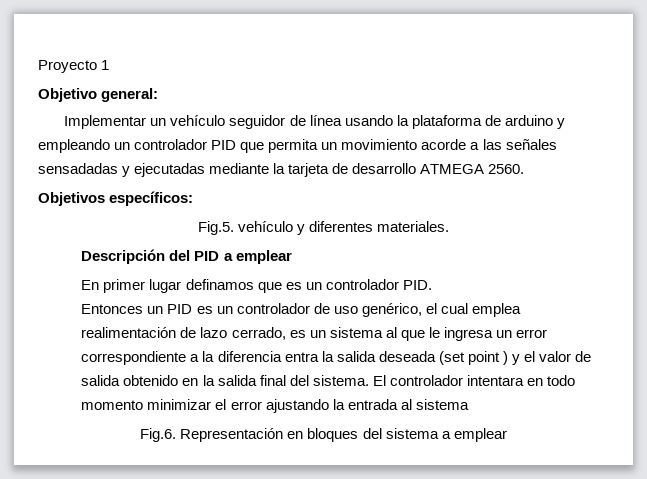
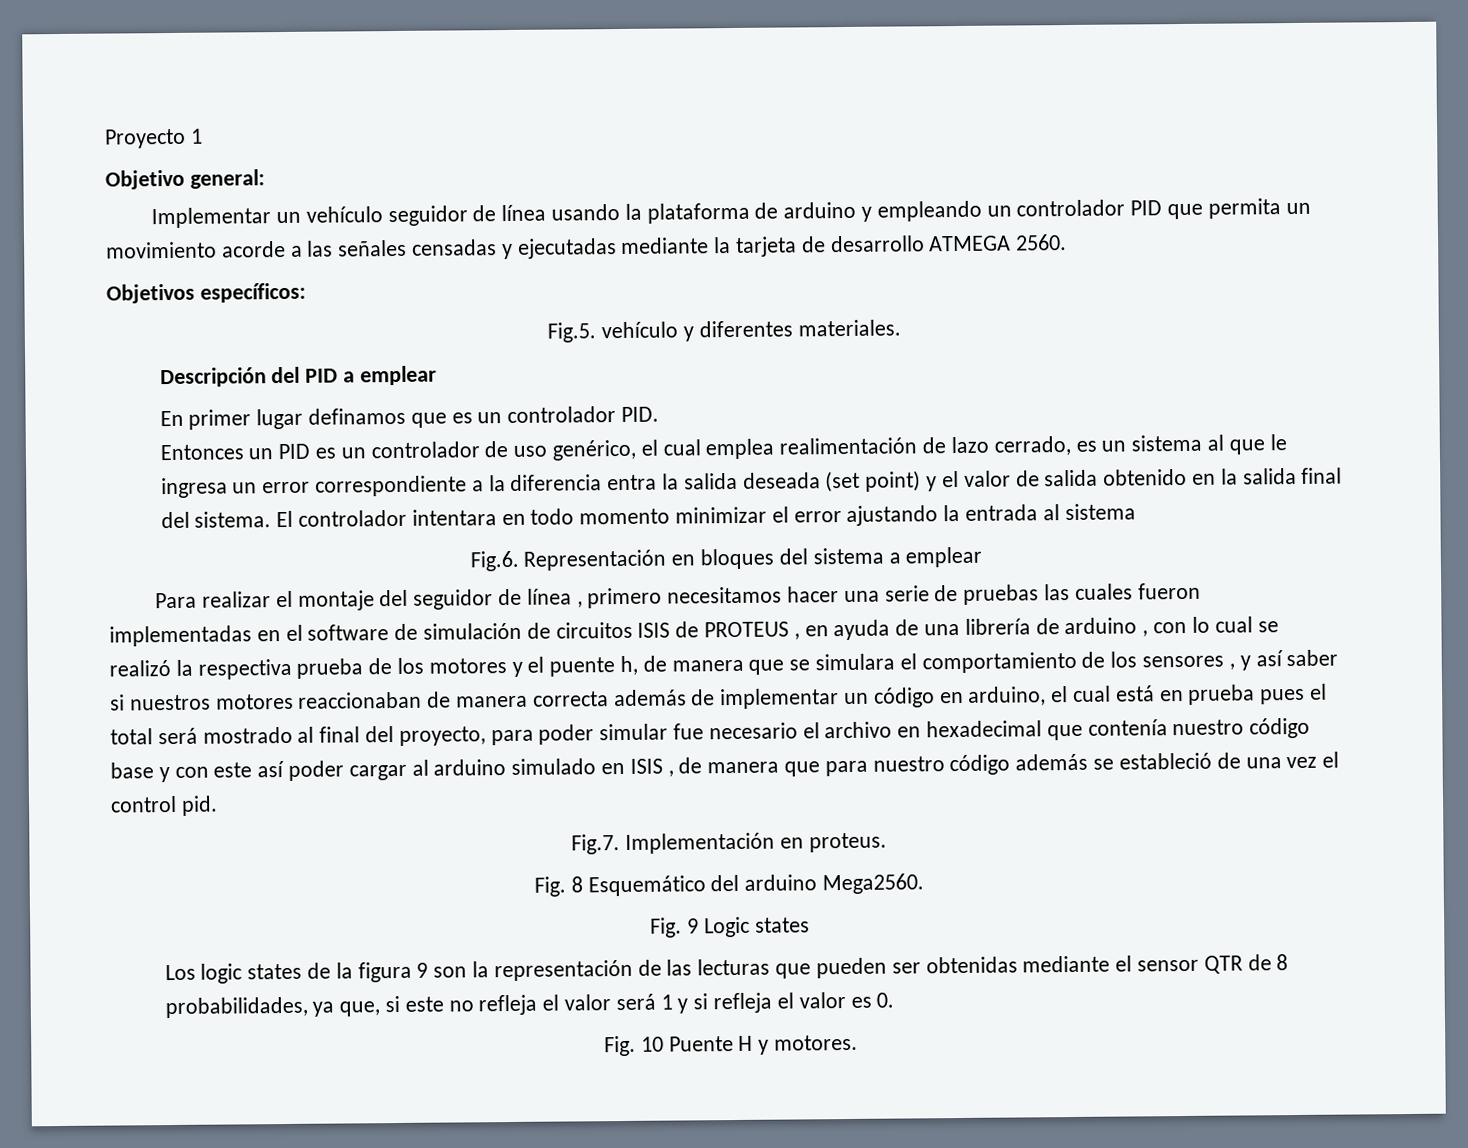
- Implementar un vehículo seguidor de línea usando la plataforma de arduino y empleando un controlador PID que permita un movimiento acorde a las señales sensadadas y ejecutadas mediante la tarjeta de desarrollo ATMEGA 2560.
+ Implementar un vehículo seguidor de línea usando la plataforma de arduino y empleando un controlador PID que permita un movimiento acorde a las señales censadas y ejecutadas mediante la tarjeta de desarrollo ATMEGA 2560.
- Entonces un PID es un controlador de uso genérico, el cual emplea realimentación de lazo cerrado, es un sistema al que le ingresa un error correspondiente a la diferencia entra la salida deseada (set point ) y el valor de salida obtenido en la salida final del sistema.
+ Entonces un PID es un controlador de uso genérico, el cual emplea realimentación de lazo cerrado, es un sistema al que le ingresa un error correspondiente a la diferencia entra la salida deseada (set point) y el valor de salida obtenido en la salida final del sistema.
+ Para realizar el montaje del seguidor de línea , primero necesitamos hacer una serie de pruebas las cuales fueron implementadas en el software de simulación de circuitos ISIS de PROTEUS , en ayuda de una librería de arduino , con lo cual se realizó la respectiva prueba de los motores y el puente h, de manera que se simulara el comportamiento de los sensores , y así saber si nuestros motores reaccionaban de manera correcta además de implementar un código en arduino, el cual está en prueba pues el total será mostrado al final del proyecto, para poder simular fue necesario el archivo en hexadecimal que contenía nuestro código base y con este así poder cargar al arduino simulado en ISIS , de manera que para nuestro código además se estableció de una vez el control pid.
+ Fig.7. Implementación en proteus.
+ Fig. 8 Esquemático del arduino Mega2560.
+ Fig. 9 Logic states
+ Los logic states de la figura 9 son la representación de las lecturas que pueden ser obtenidas mediante el sensor QTR de 8 probabilidades, ya que, si este no refleja el valor será 1 y si refleja el valor es 0.
+ Fig. 10 Puente H y motores.

